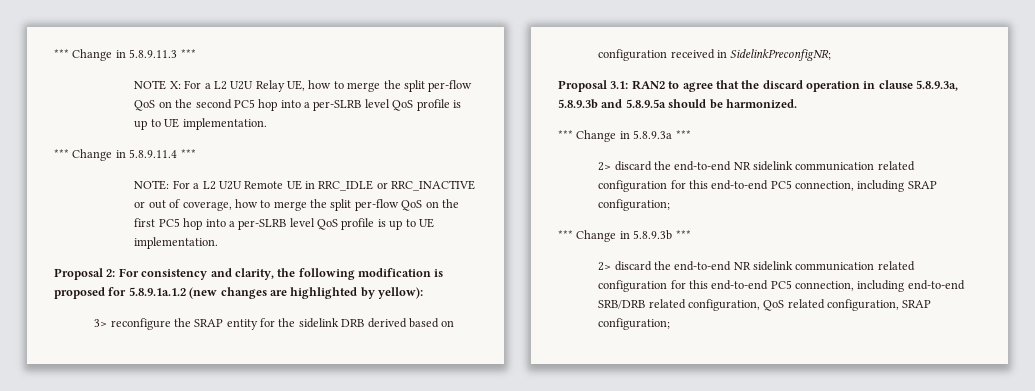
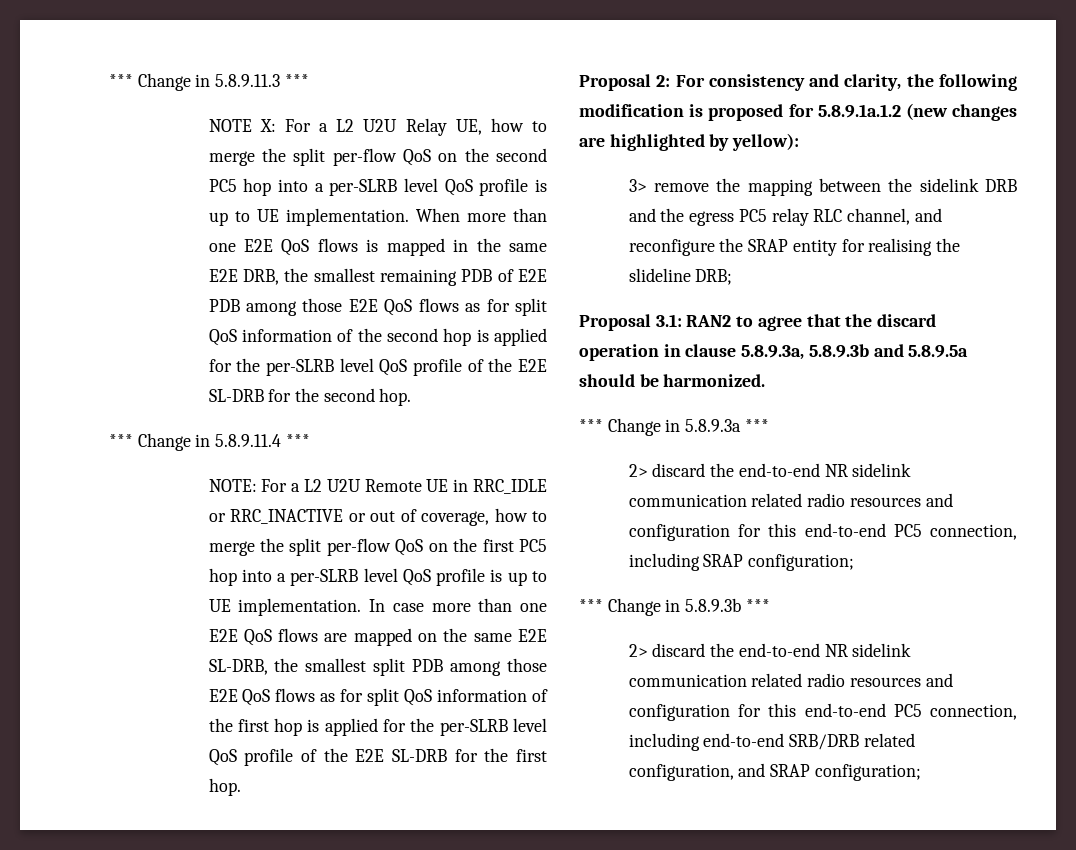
+ When more than one E2E QoS flows is mapped in the same E2E DRB, the smallest remaining PDB of E2E PDB among those E2E QoS flows as for split QoS information of the second hop is applied for the per-SLRB level QoS profile of the E2E SL-DRB for the second hop.
+ In case more than one E2E QoS flows are mapped on the same E2E SL-DRB, the smallest split PDB among those E2E QoS flows as for split QoS information of the first hop is applied for the per-SLRB level QoS profile of the E2E SL-DRB for the first hop.
- 3> reconfigure the SRAP entity for the sidelink DRB derived based on configuration received in SidelinkPreconfigNR;
+ 3> remove the mapping between the sidelink DRB and the egress PC5 relay RLC channel, and reconfigure the SRAP entity for realising the slideline DRB;
- 2> discard the end-to-end NR sidelink communication related configuration for this end-to-end PC5 connection, including SRAP configuration;
+ 2> discard the end-to-end NR sidelink communication related radio resources and configuration for this end-to-end PC5 connection, including SRAP configuration;
- 2> discard the end-to-end NR sidelink communication related configuration for this end-to-end PC5 connection, including end-to-end SRB/DRB related configuration, QoS related configuration, SRAP configuration;
+ 2> discard the end-to-end NR sidelink communication related radio resources and configuration for this end-to-end PC5 connection, including end-to-end SRB/DRB related configuration, and SRAP configuration;

